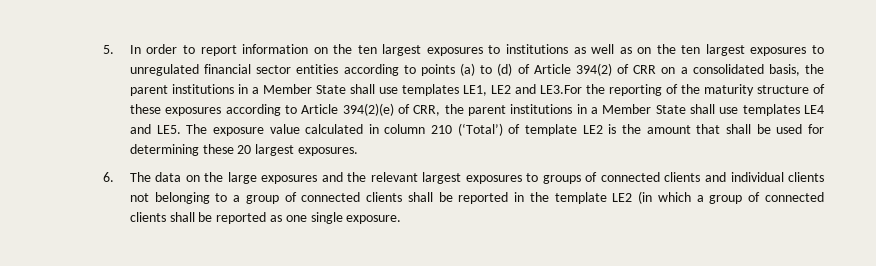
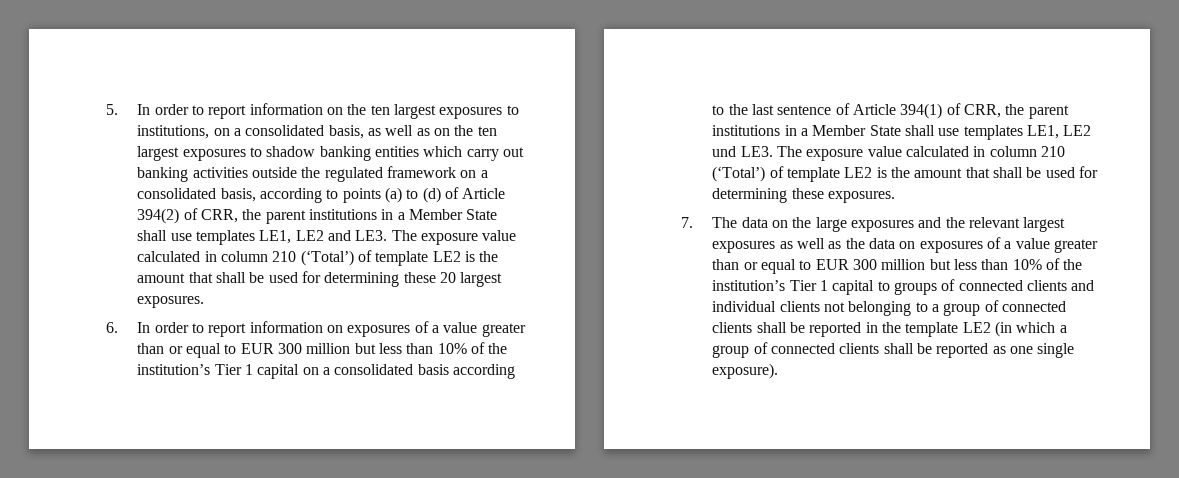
- 5. In order to report information on the ten largest exposures to institutions as well as on the ten largest exposures to unregulated financial sector entities according to points (a) to (d) of Article 394(2) of CRR on a consolidated basis, the parent institutions in a Member State shall use templates LE1, LE2 and LE3.For the reporting of the maturity structure of these exposures according to Article 394(2)(e) of CRR, the parent institutions in a Member State shall use templates LE4 and LE5. The exposure value calculated in column 210 (‘Total’) of template LE2 is the amount that shall be used for determining these 20 largest exposures.
+ 5. In order to report information on the ten largest exposures to institutions, on a consolidated basis, as well as on the ten largest exposures to shadow banking entities which carry out banking activities outside the regulated framework on a consolidated basis, according to points (a) to (d) of Article 394(2) of CRR, the parent institutions in a Member State shall use templates LE1, LE2 and LE3. The exposure value calculated in column 210 (‘Total’) of template LE2 is the amount that shall be used for determining these 20 largest exposures.
- 6. The data on the large exposures and the relevant largest exposures to groups of connected clients and individual clients not belonging to a group of connected clients shall be reported in the template LE2 (in which a group of connected clients shall be reported as one single exposure.
+ 6. In order to report information on exposures of a value greater than or equal to EUR 300 million but less than 10% of the institution’s Tier 1 capital on a consolidated basis according to the last sentence of Article 394(1) of CRR, the parent institutions in a Member State shall use templates LE1, LE2 und LE3. The exposure value calculated in column 210 (‘Total’) of template LE2 is the amount that shall be used for determining these exposures.
+ 7. The data on the large exposures and the relevant largest exposures as well as the data on exposures of a value greater than or equal to EUR 300 million but less than 10% of the institution’s Tier 1 capital to groups of connected clients and individual clients not belonging to a group of connected clients shall be reported in the template LE2 (in which a group of connected clients shall be reported as one single exposure).

